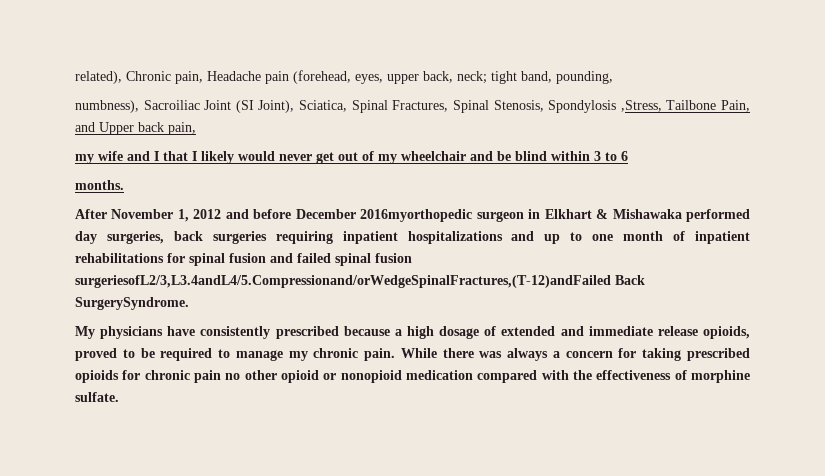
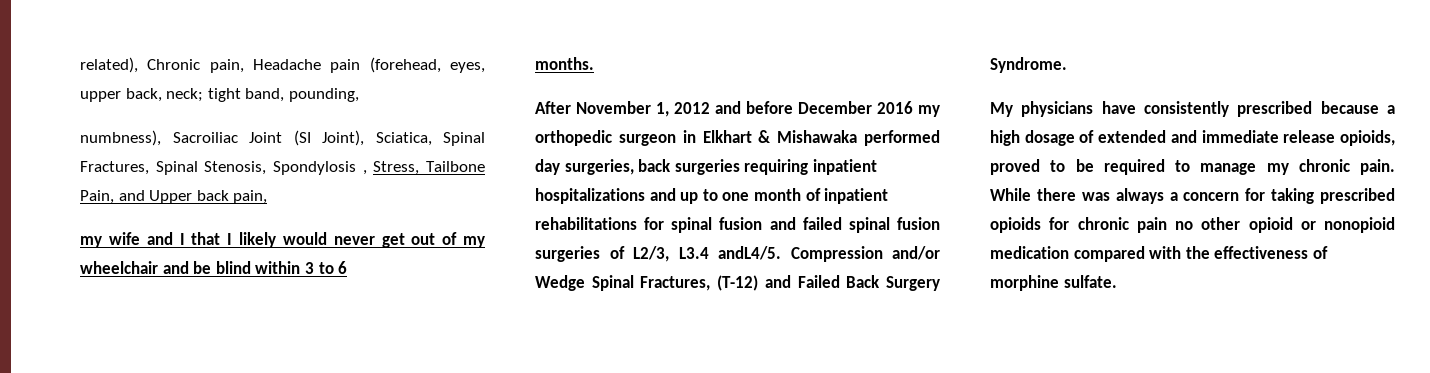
- numbness), Sacroiliac Joint (SI Joint), Sciatica, Spinal Fractures, Spinal Stenosis, Spondylosis ,Stress, Tailbone Pain, and Upper back pain,
+ numbness), Sacroiliac Joint (SI Joint), Sciatica, Spinal Fractures, Spinal Stenosis, Spondylosis , Stress, Tailbone Pain, and Upper back pain,
- After November 1, 2012 and before December 2016myorthopedic surgeon in Elkhart & Mishawaka performed day surgeries, back surgeries requiring inpatient hospitalizations and up to one month of inpatient rehabilitations for spinal fusion and failed spinal fusion surgeriesofL2/3,L3.4andL4/5.Compressionand/orWedgeSpinalFractures,(T-12)andFailed Back SurgerySyndrome.
+ After November 1, 2012 and before December 2016 my orthopedic surgeon in Elkhart & Mishawaka performed day surgeries, back surgeries requiring inpatient hospitalizations and up to one month of inpatient rehabilitations for spinal fusion and failed spinal fusion surgeries of L2/3, L3.4 andL4/5. Compression and/or Wedge Spinal Fractures, (T-12) and Failed Back Surgery Syndrome.

